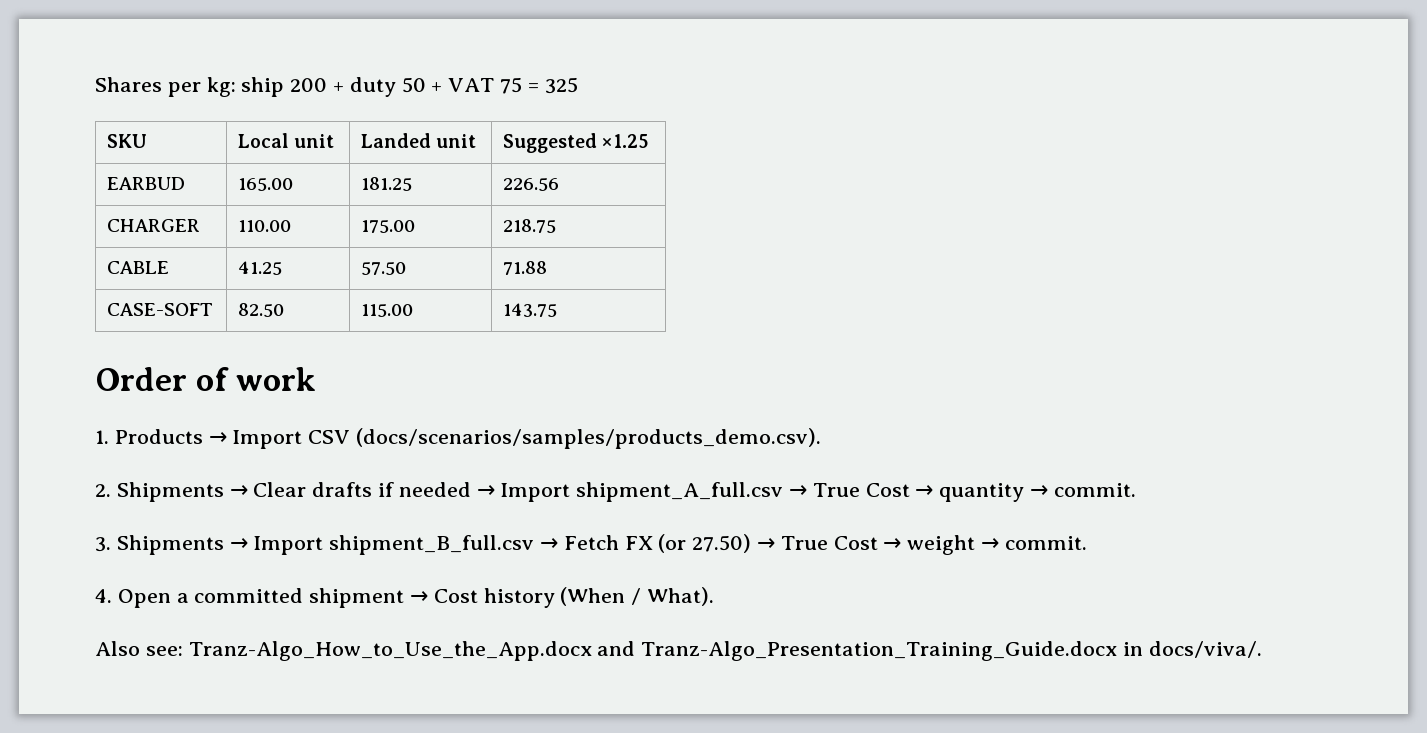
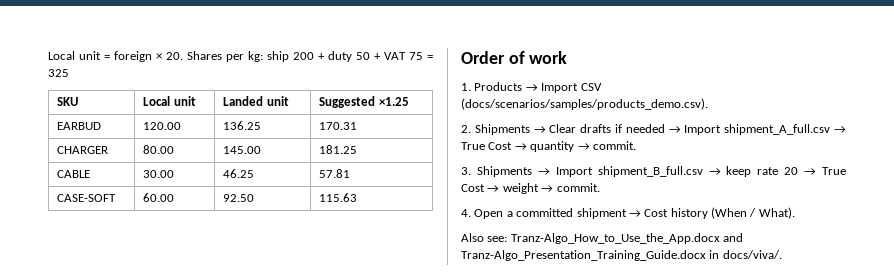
- Shares per kg: ship 200 + duty 50 + VAT 75 = 325
+ Local unit = foreign × 20. Shares per kg: ship 200 + duty 50 + VAT 75 = 325
- EARBUD | 165.00 | 181.25 | 226.56
- CHARGER | 110.00 | 175.00 | 218.75
- CABLE | 41.25 | 57.50 | 71.88
- CASE-SOFT | 82.50 | 115.00 | 143.75
+ EARBUD | 120.00 | 136.25 | 170.31
+ CHARGER | 80.00 | 145.00 | 181.25
+ CABLE | 30.00 | 46.25 | 57.81
+ CASE-SOFT | 60.00 | 92.50 | 115.63
- 3. Shipments → Import shipment_B_full.csv → Fetch FX (or 27.50) → True Cost → weight → commit.
+ 3. Shipments → Import shipment_B_full.csv → keep rate 20 → True Cost → weight → commit.

